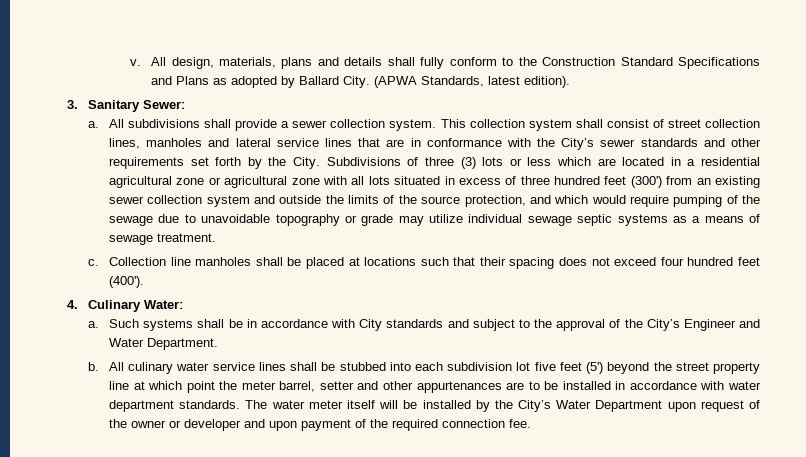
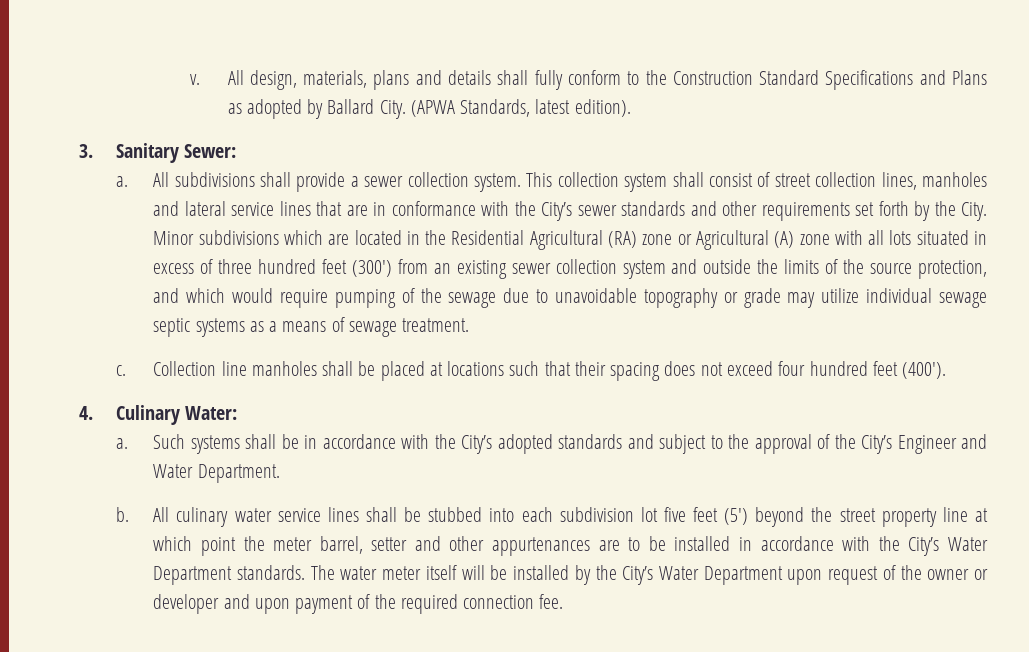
- Subdivisions of three (3) lots or less which are located in a residential agricultural zone or agricultural zone with all lots situated in excess of three hundred feet (300') from an existing sewer collection system and outside the limits of the source protection, and which would require pumping of the sewage due to unavoidable topography or grade may utilize individual sewage septic systems as a means of sewage treatment.
+ Minor subdivisions which are located in the Residential Agricultural (RA) zone or Agricultural (A) zone with all lots situated in excess of three hundred feet (300') from an existing sewer collection system and outside the limits of the source protection, and which would require pumping of the sewage due to unavoidable topography or grade may utilize individual sewage septic systems as a means of sewage treatment.
- Such systems shall be in accordance with City standards and subject to the approval of the City’s Engineer and Water Department.
+ Such systems shall be in accordance with the City’s adopted standards and subject to the approval of the City’s Engineer and Water Department.
- All culinary water service lines shall be stubbed into each subdivision lot five feet (5') beyond the street property line at which point the meter barrel, setter and other appurtenances are to be installed in accordance with water department standards.
+ All culinary water service lines shall be stubbed into each subdivision lot five feet (5') beyond the street property line at which point the meter barrel, setter and other appurtenances are to be installed in accordance with the City’s Water Department standards.

